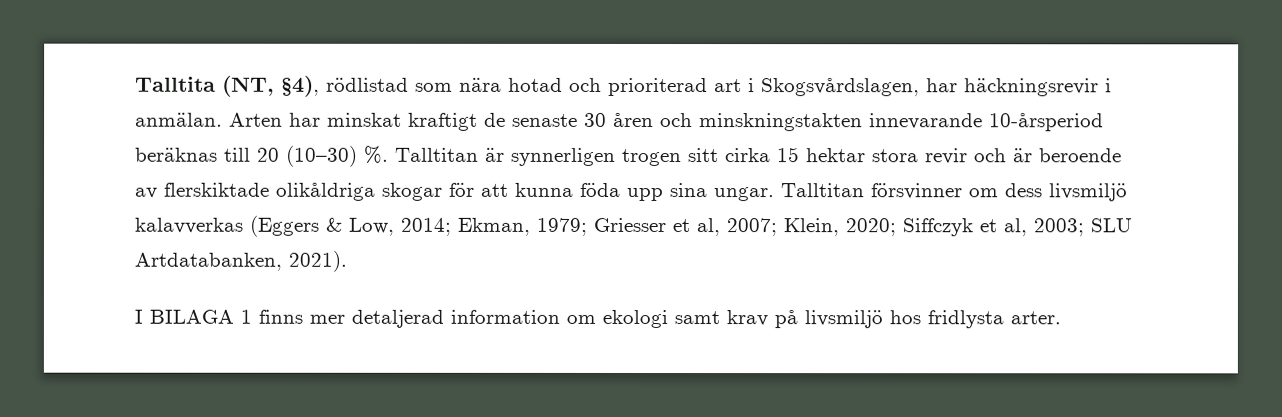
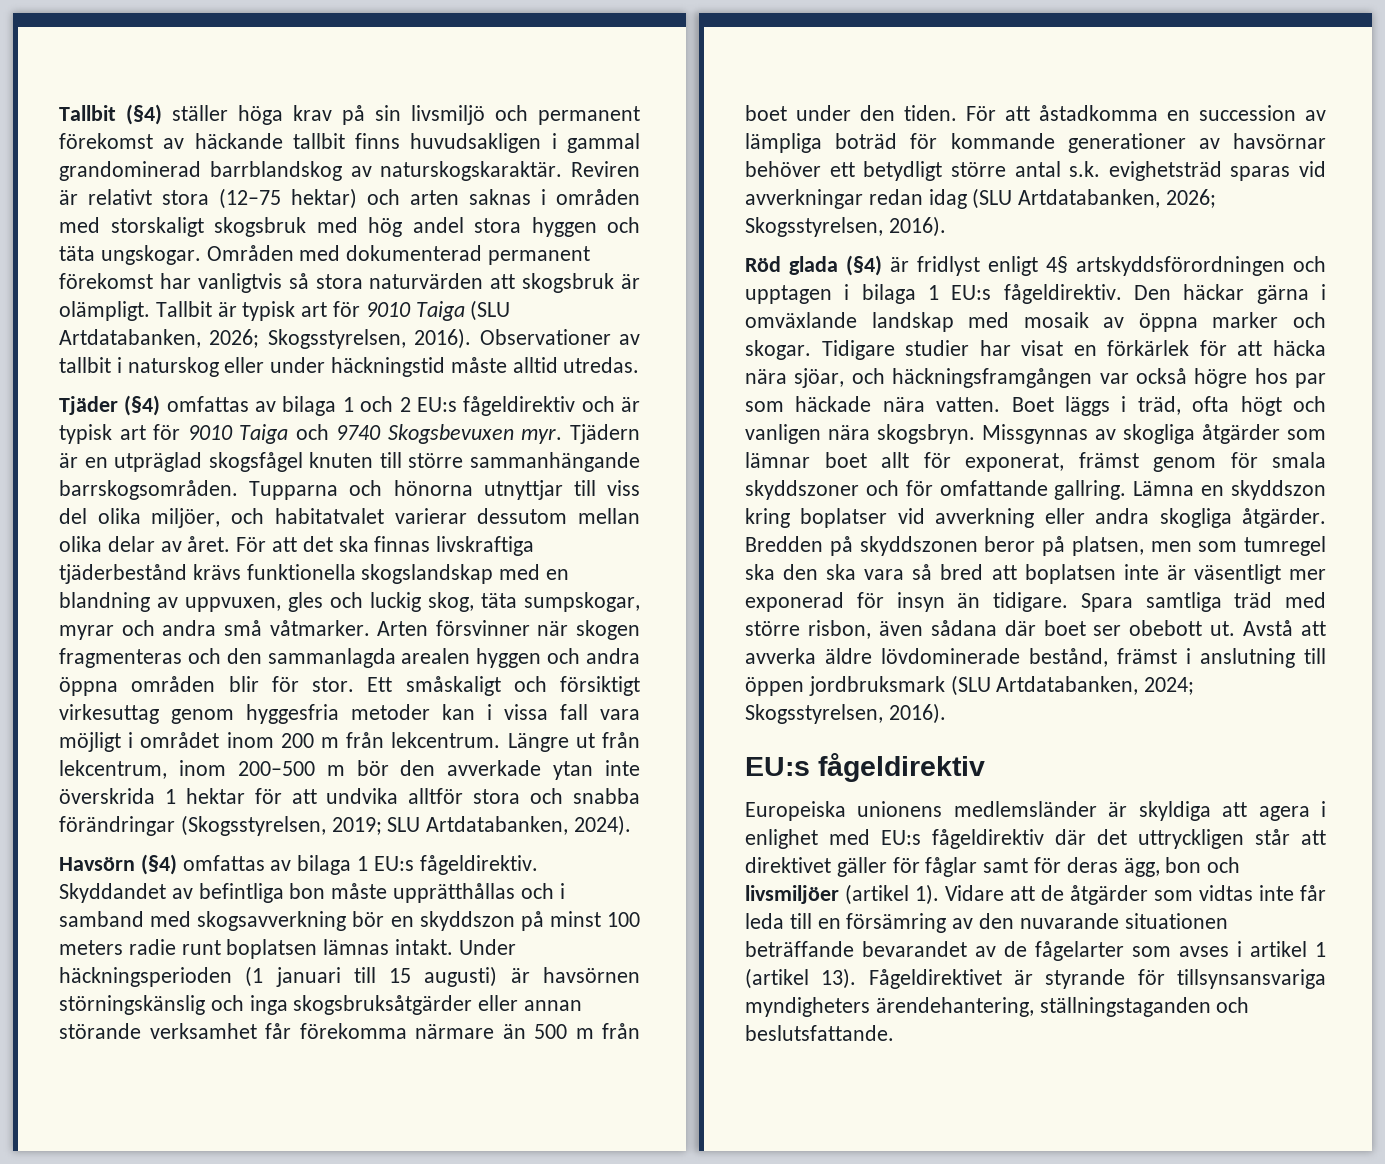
- Talltita (NT, §4), rödlistad som nära hotad och prioriterad art i Skogsvårdslagen, har häckningsrevir i anmälan. Arten har minskat kraftigt de senaste 30 åren och minskningstakten innevarande 10-årsperiod beräknas till 20 (10–30) %. Talltitan är synnerligen trogen sitt cirka 15 hektar stora revir och är beroende av flerskiktade olikåldriga skogar för att kunna föda upp sina ungar. Talltitan försvinner om dess livsmiljö kalavverkas (Eggers & Low, 2014; Ekman, 1979; Griesser et al, 2007; Klein, 2020; Siffczyk et al, 2003; SLU Artdatabanken, 2021).
- I BILAGA 1 finns mer detaljerad information om ekologi samt krav på livsmiljö hos fridlysta arter.
+ Tallbit (§4) ställer höga krav på sin livsmiljö och permanent förekomst av häckande tallbit finns huvudsakligen i gammal grandominerad barrblandskog av naturskogskaraktär. Reviren är relativt stora (12–75 hektar) och arten saknas i områden med storskaligt skogsbruk med hög andel stora hyggen och täta ungskogar. Områden med dokumenterad permanent förekomst har vanligtvis så stora naturvärden att skogsbruk är olämpligt. Tallbit är typisk art för 9010 Taiga (SLU Artdatabanken, 2026; Skogsstyrelsen, 2016). Observationer av tallbit i naturskog eller under häckningstid måste alltid utredas.
+ Tjäder (§4) omfattas av bilaga 1 och 2 EU:s fågeldirektiv och är typisk art för 9010 Taiga och 9740 Skogsbevuxen myr. Tjädern är en utpräglad skogsfågel knuten till större sammanhängande barrskogsområden. Tupparna och hönorna utnyttjar till viss del olika miljöer, och habitatvalet varierar dessutom mellan olika delar av året. För att det ska finnas livskraftiga tjäderbestånd krävs funktionella skogslandskap med en blandning av uppvuxen, gles och luckig skog, täta sumpskogar, myrar och andra små våtmarker. Arten försvinner när skogen fragmenteras och den sammanlagda arealen hyggen och andra öppna områden blir för stor. Ett småskaligt och försiktigt virkesuttag genom hyggesfria metoder kan i vissa fall vara möjligt i området inom 200 m från lekcentrum. Längre ut från lekcentrum, inom 200–500 m bör den avverkade ytan inte överskrida 1 hektar för att undvika alltför stora och snabba förändringar (Skogsstyrelsen, 2019; SLU Artdatabanken, 2024).
+ Havsörn (§4) omfattas av bilaga 1 EU:s fågeldirektiv. Skyddandet av befintliga bon måste upprätthållas och i samband med skogsavverkning bör en skyddszon på minst 100 meters radie runt boplatsen lämnas intakt. Under häckningsperioden (1 januari till 15 augusti) är havsörnen störningskänslig och inga skogsbruksåtgärder eller annan störande verksamhet får förekomma närmare än 500 m från boet under den tiden. För att åstadkomma en succession av lämpliga boträd för kommande generationer av havsörnar behöver ett betydligt större antal s.k. evighetsträd sparas vid avverkningar redan idag (SLU Artdatabanken, 2026; Skogsstyrelsen, 2016).
+ Röd glada (§4) är fridlyst enligt 4§ artskyddsförordningen och upptagen i bilaga 1 EU:s fågeldirektiv. Den häckar gärna i omväxlande landskap med mosaik av öppna marker och skogar. Tidigare studier har visat en förkärlek för att häcka nära sjöar, och häckningsframgången var också högre hos par som häckade nära vatten. Boet läggs i träd, ofta högt och vanligen nära skogsbryn. Missgynnas av skogliga åtgärder som lämnar boet allt för exponerat, främst genom för smala skyddszoner och för omfattande gallring. Lämna en skyddszon kring boplatser vid avverkning eller andra skogliga åtgärder. Bredden på skyddszonen beror på platsen, men som tumregel ska den ska vara så bred att boplatsen inte är väsentligt mer exponerad för insyn än tidigare. Spara samtliga träd med större risbon, även sådana där boet ser obebott ut. Avstå att avverka äldre lövdominerade bestånd, främst i anslutning till öppen jordbruksmark (SLU Artdatabanken, 2024; Skogsstyrelsen, 2016).
+ EU:s fågeldirektiv
+ Europeiska unionens medlemsländer är skyldiga att agera i enlighet med EU:s fågeldirektiv där det uttryckligen står att direktivet gäller för fåglar samt för deras ägg, bon och livsmiljöer (artikel 1). Vidare att de åtgärder som vidtas inte får leda till en försämring av den nuvarande situationen beträffande bevarandet av de fågelarter som avses i artikel 1 (artikel 13). Fågeldirektivet är styrande för tillsynsansvariga myndigheters ärendehantering, ställningstaganden och beslutsfattande.

